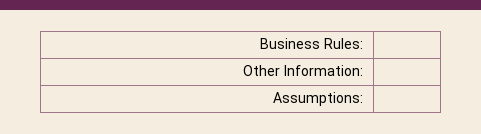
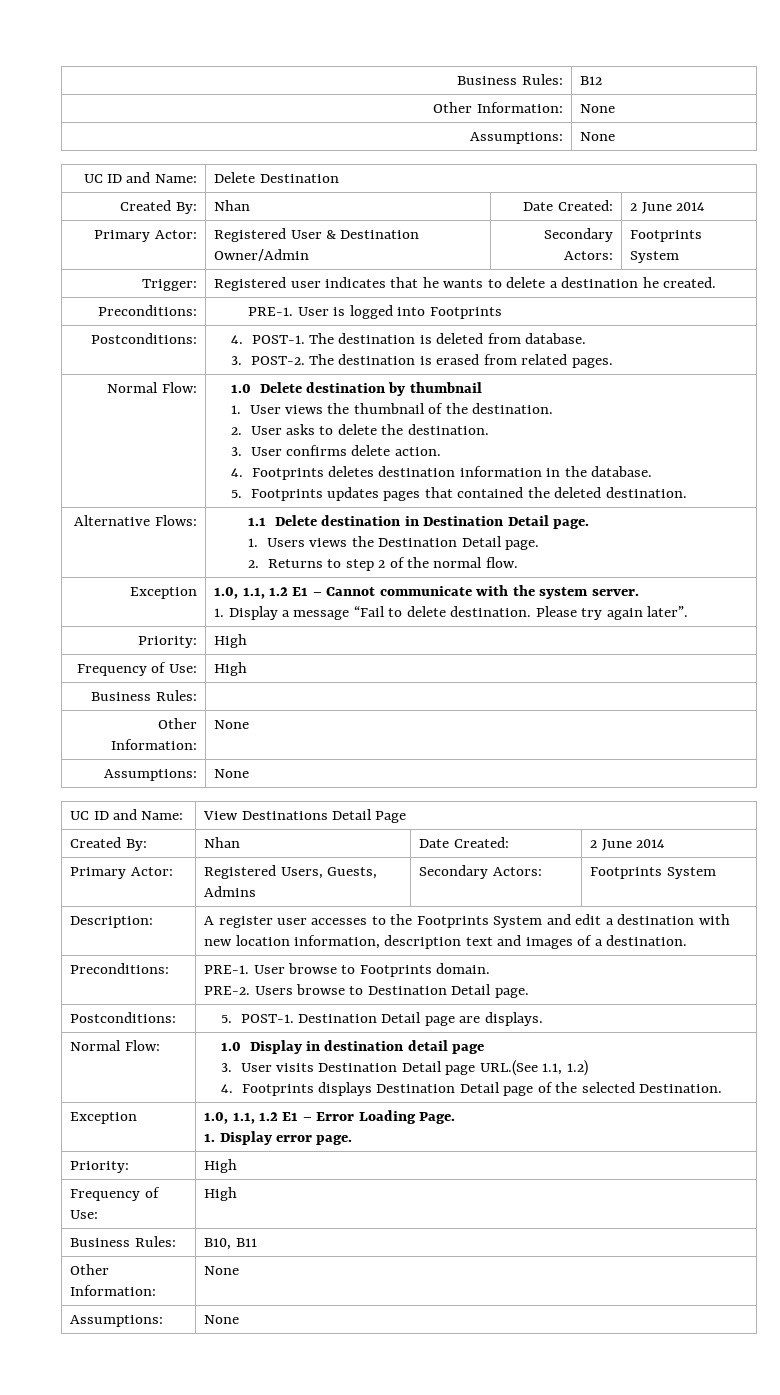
+ Business Rules: | B12
+ Other Information: | None
+ Assumptions: | None
+ UC ID and Name: | Delete Destination
+ Created By: | Nhan | Date Created: | 2 June 2014
+ Primary Actor: | Registered User & Destination Owner/Admin | Secondary Actors: | Footprints System
+ Trigger: | Registered user indicates that he wants to delete a destination he created.
+ Preconditions: | PRE-1. User is logged into Footprints
+ Postconditions: | 4. POST-1. The destination is deleted from database.
+ 3. POST-2. The destination is erased from related pages.
+ Normal Flow: | 1.0 Delete destination by thumbnail
+ 1. User views the thumbnail of the destination.
+ 2. User asks to delete the destination.
+ 3. User confirms delete action.
+ 4. Footprints deletes destination information in the database.
+ 5. Footprints updates pages that contained the deleted destination.
+ Alternative Flows: | 1.1 Delete destination in Destination Detail page.
+ 1. Users views the Destination Detail page.
+ 2. Returns to step 2 of the normal flow.
+ Exception | 1.0, 1.1, 1.2 E1 – Cannot communicate with the system server.
+ 1. Display a message “Fail to delete destination. Please try again later”.
+ Priority: | High
+ Frequency of Use: | High
  Business Rules: |
- Other Information: |
- Assumptions: |
+ Other Information: | None
+ Assumptions: | None
+ UC ID and Name: | View Destinations Detail Page
+ Created By: | Nhan | Date Created: | 2 June 2014
+ Primary Actor: | Registered Users, Guests, Admins | Secondary Actors: | Footprints System
+ Description: | A register user accesses to the Footprints System and edit a destination with new location information, description text and images of a destination.
+ Preconditions: | PRE-1. User browse to Footprints domain.
+ PRE-2. Users browse to Destination Detail page.
+ Postconditions: | 5. POST-1. Destination Detail page are displays.
+ Normal Flow: | 1.0 Display in destination detail page
+ 3. User visits Destination Detail page URL.(See 1.1, 1.2)
+ 4. Footprints displays Destination Detail page of the selected Destination.
+ Exception | 1.0, 1.1, 1.2 E1 – Error Loading Page.
+ 1. Display error page.
+ Priority: | High
+ Frequency of Use: | High
+ Business Rules: | B10, B11
+ Other Information: | None
+ Assumptions: | None

